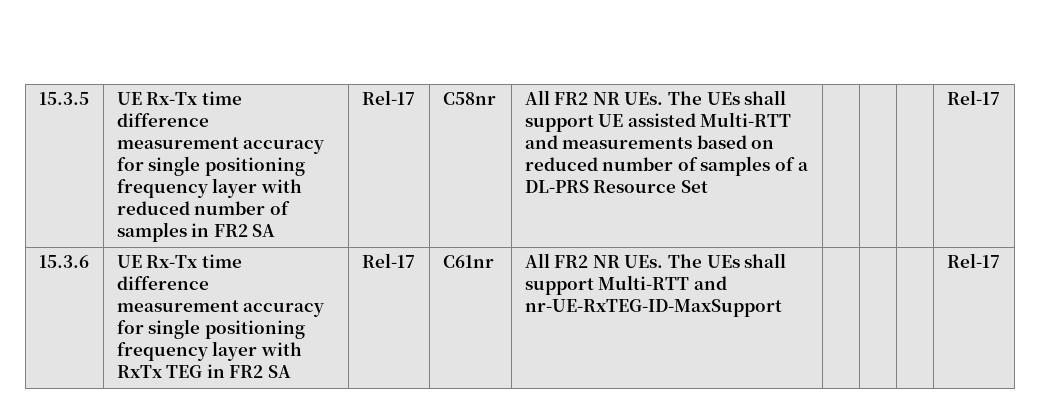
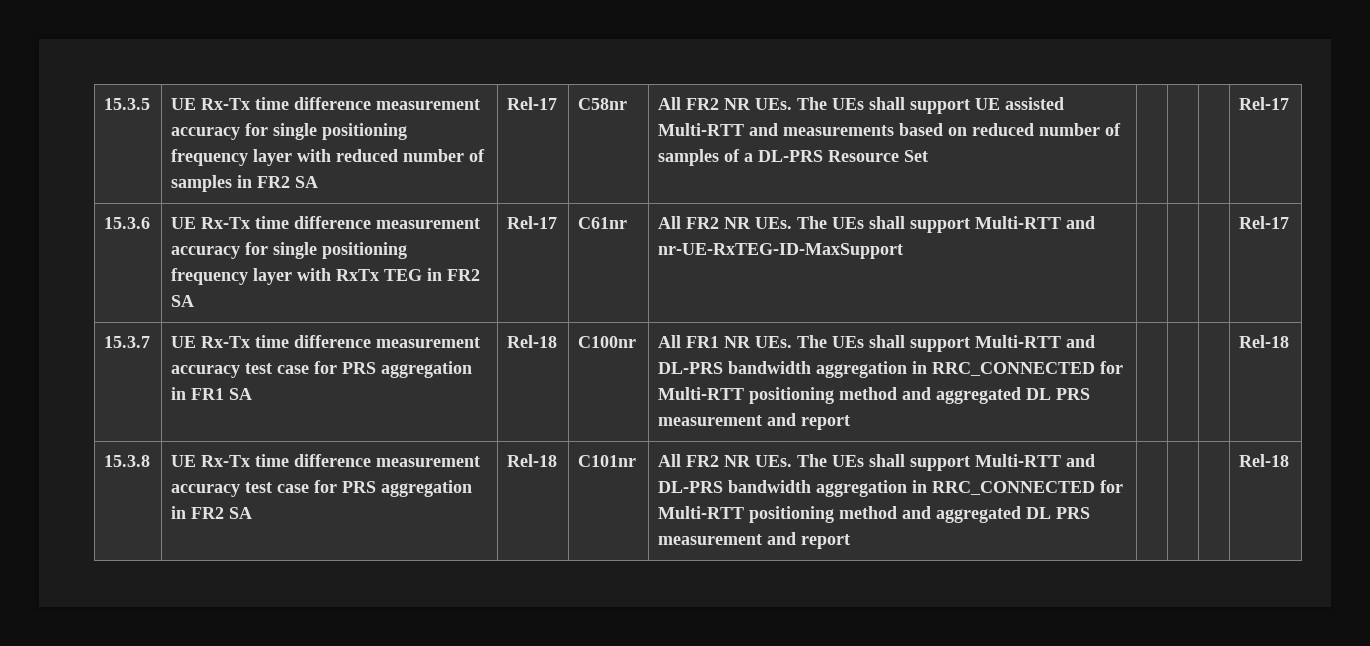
+ 15.3.7 | UE Rx-Tx time difference measurement accuracy test case for PRS aggregation in FR1 SA | Rel-18 | C100nr | All FR1 NR UEs. The UEs shall support Multi-RTT and DL-PRS bandwidth aggregation in RRC_CONNECTED for Multi-RTT positioning method and aggregated DL PRS measurement and report | | | | Rel-18
+ 15.3.8 | UE Rx-Tx time difference measurement accuracy test case for PRS aggregation in FR2 SA | Rel-18 | C101nr | All FR2 NR UEs. The UEs shall support Multi-RTT and DL-PRS bandwidth aggregation in RRC_CONNECTED for Multi-RTT positioning method and aggregated DL PRS measurement and report | | | | Rel-18

